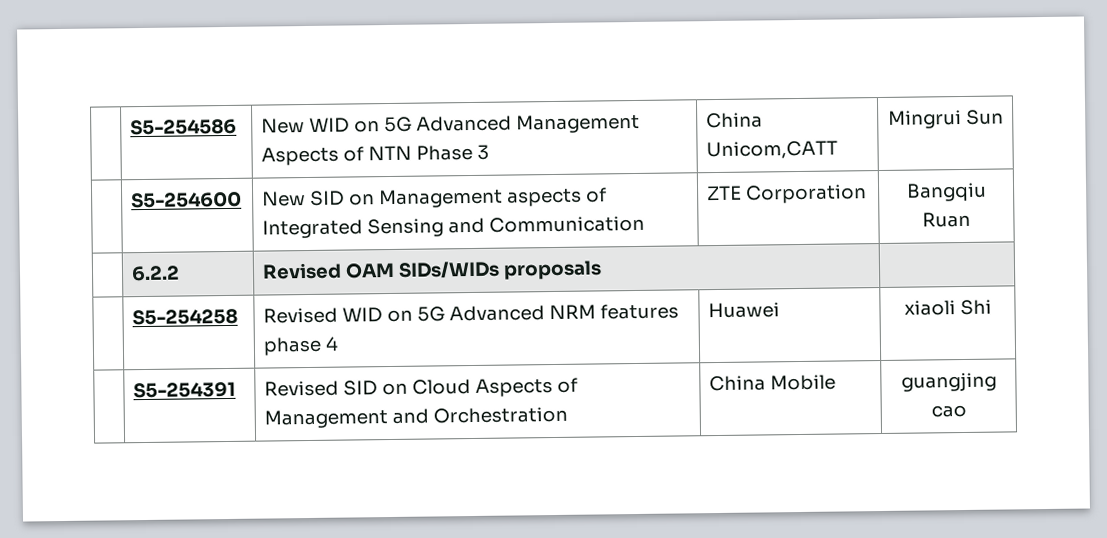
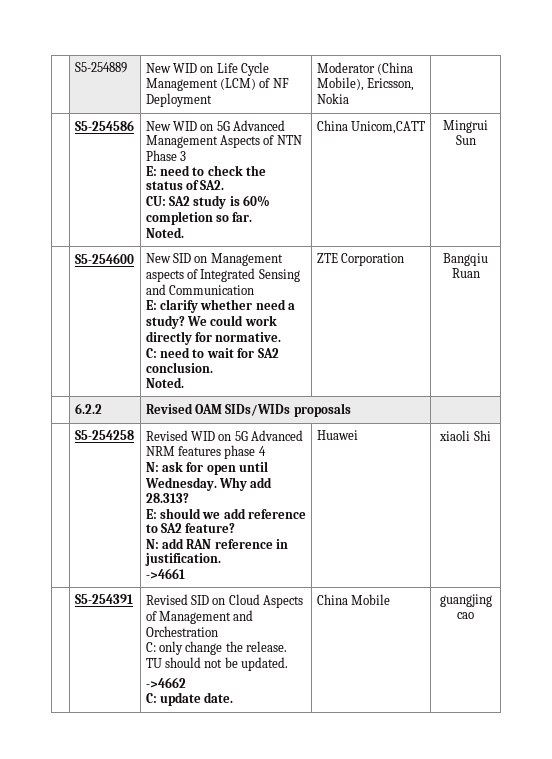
+ | S5-254889 | New WID on Life Cycle Management (LCM) of NF Deployment | Moderator (China Mobile), Ericsson, Nokia |
- | S5-254586 | New WID on 5G Advanced Management Aspects of NTN Phase 3 | China Unicom,CATT | Mingrui Sun
+ | S5-254586 | New WID on 5G Advanced Management Aspects of NTN Phase 3
+ E: need to check the status of SA2.
+ CU: SA2 study is 60% completion so far.
+ Noted. | China Unicom,CATT | Mingrui Sun
- | S5-254600 | New SID on Management aspects of Integrated Sensing and Communication | ZTE Corporation | Bangqiu Ruan
+ | S5-254600 | New SID on Management aspects of Integrated Sensing and Communication
+ E: clarify whether need a study? We could work directly for normative.
+ C: need to wait for SA2 conclusion.
+ Noted. | ZTE Corporation | Bangqiu Ruan
- | S5-254258 | Revised WID on 5G Advanced NRM features phase 4 | Huawei | xiaoli Shi
+ | S5-254258 | Revised WID on 5G Advanced NRM features phase 4
+ N: ask for open until Wednesday. Why add 28.313?
+ E: should we add reference to SA2 feature?
+ N: add RAN reference in justification.
+ ->4661 | Huawei | xiaoli Shi
- | S5-254391 | Revised SID on Cloud Aspects of Management and Orchestration | China Mobile | guangjing cao
+ | S5-254391 | Revised SID on Cloud Aspects of Management and Orchestration
+ C: only change the release. TU should not be updated.
+ ->4662
+ C: update date. | China Mobile | guangjing cao

